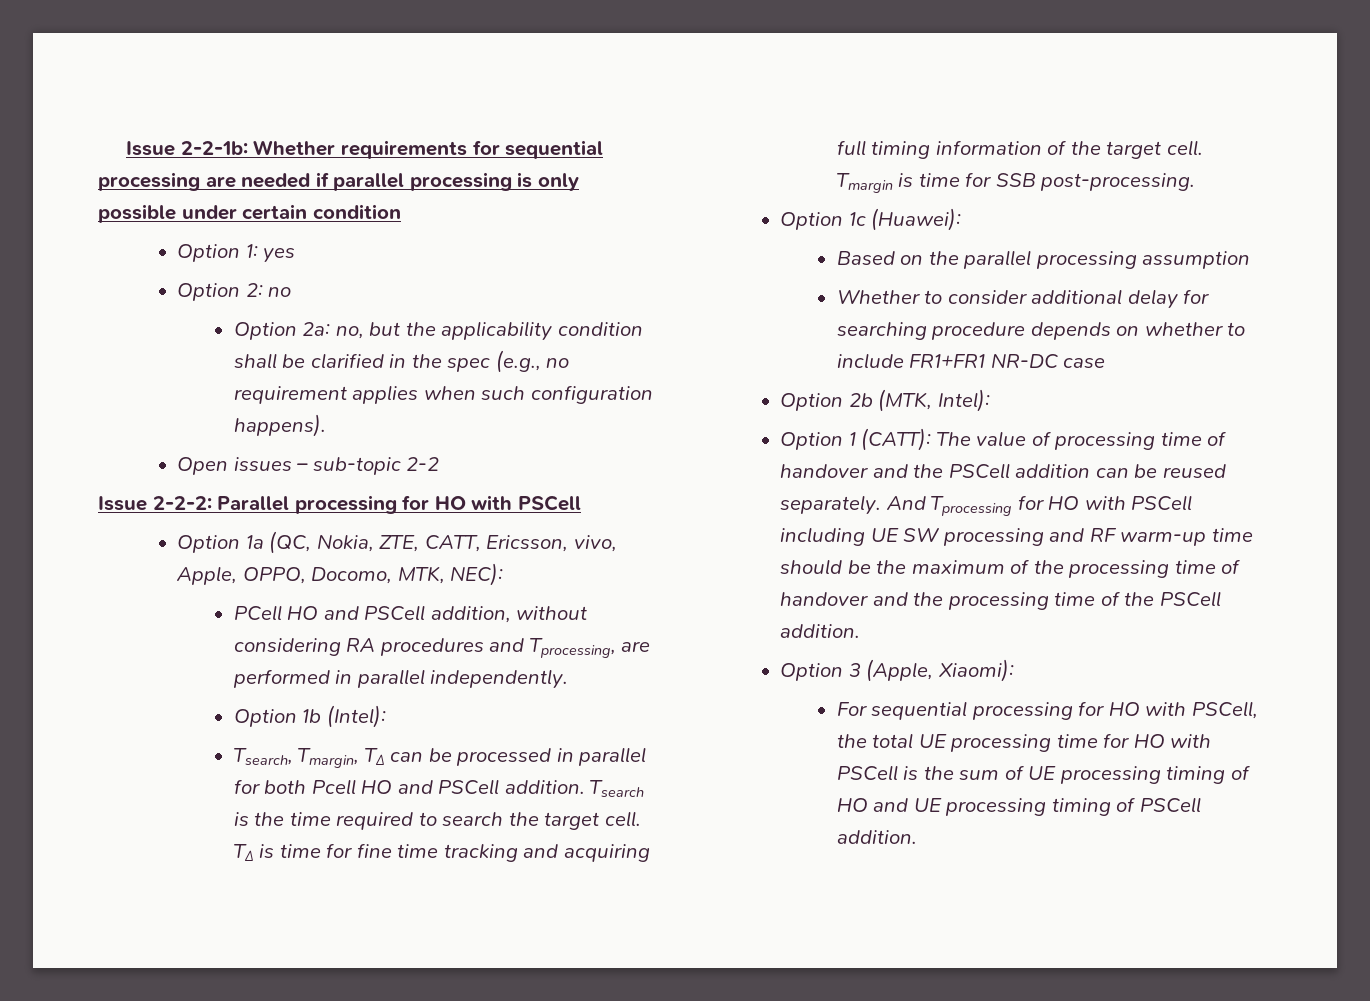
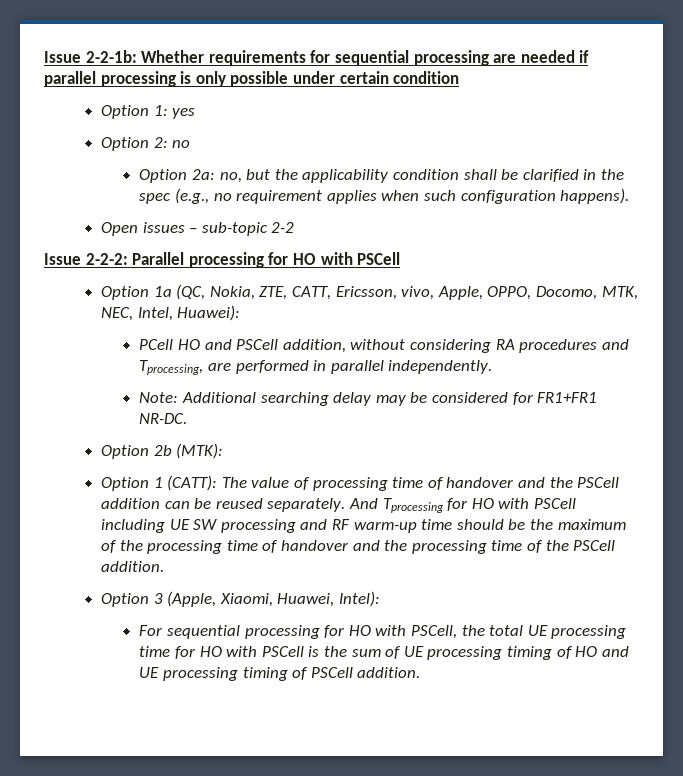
- Option 1a (QC, Nokia, ZTE, CATT, Ericsson, vivo, Apple, OPPO, Docomo, MTK, NEC):
+ Option 1a (QC, Nokia, ZTE, CATT, Ericsson, vivo, Apple, OPPO, Docomo, MTK, NEC, Intel, Huawei):
- Option 1b (Intel):
- Tsearch, Tmargin, T∆ can be processed in parallel for both Pcell HO and PSCell addition. Tsearch is the time required to search the target cell. T∆ is time for fine time tracking and acquiring full timing information of the target cell. Tmargin is time for SSB post-processing.
- Option 1c (Huawei):
- Based on the parallel processing assumption
- Whether to consider additional delay for searching procedure depends on whether to include FR1+FR1 NR-DC case
+ Note: Additional searching delay may be considered for FR1+FR1 NR-DC.
- Option 2b (MTK, Intel):
+ Option 2b (MTK):
- Option 3 (Apple, Xiaomi):
+ Option 3 (Apple, Xiaomi, Huawei, Intel):

